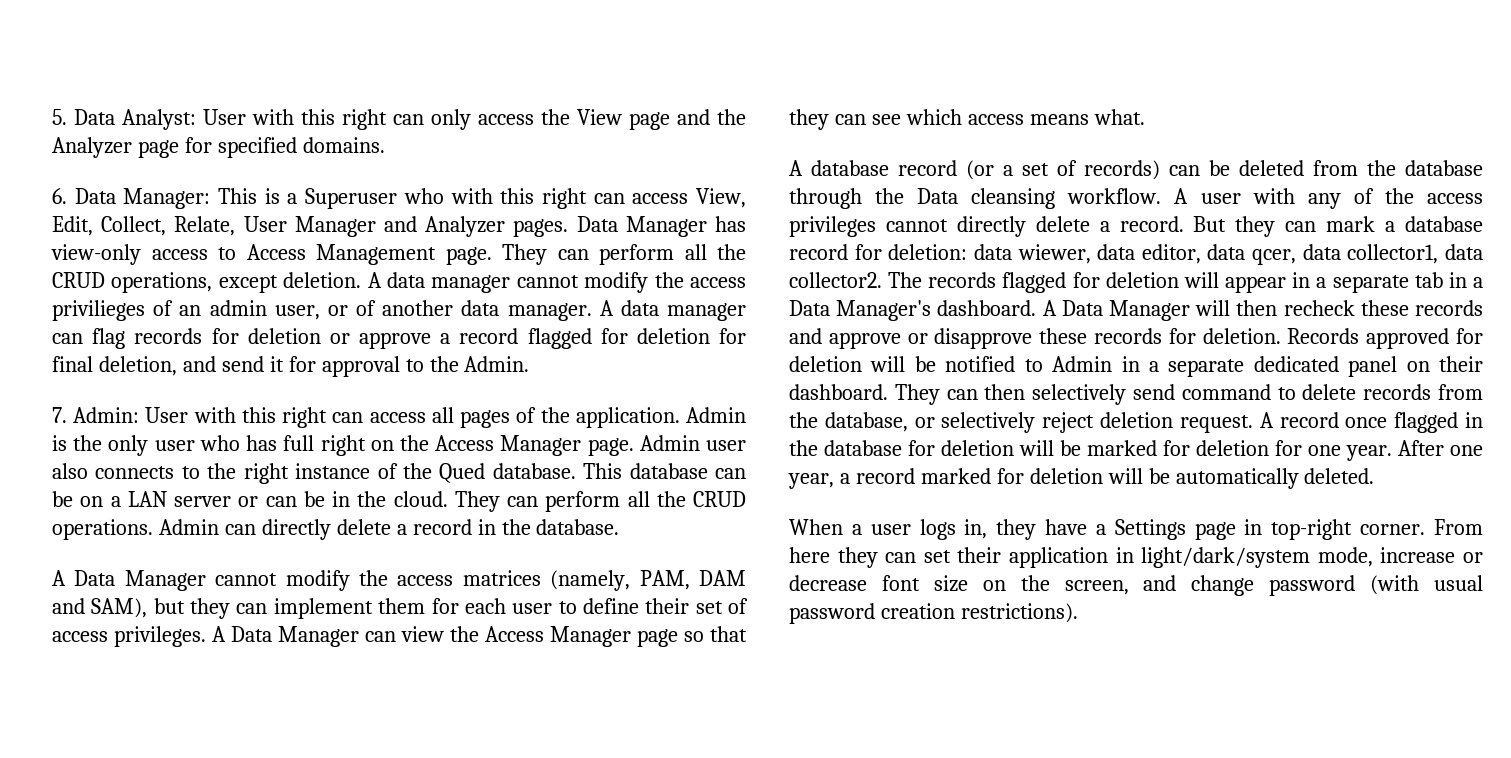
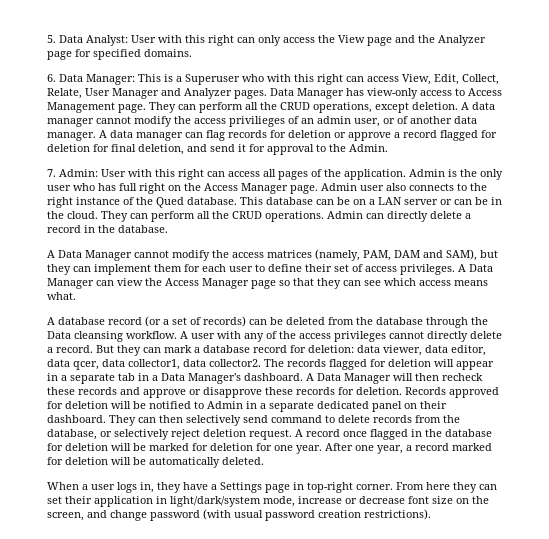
- But they can mark a database record for deletion: data wiewer, data editor, data qcer, data collector1, data collector2.
+ But they can mark a database record for deletion: data viewer, data editor, data qcer, data collector1, data collector2.

